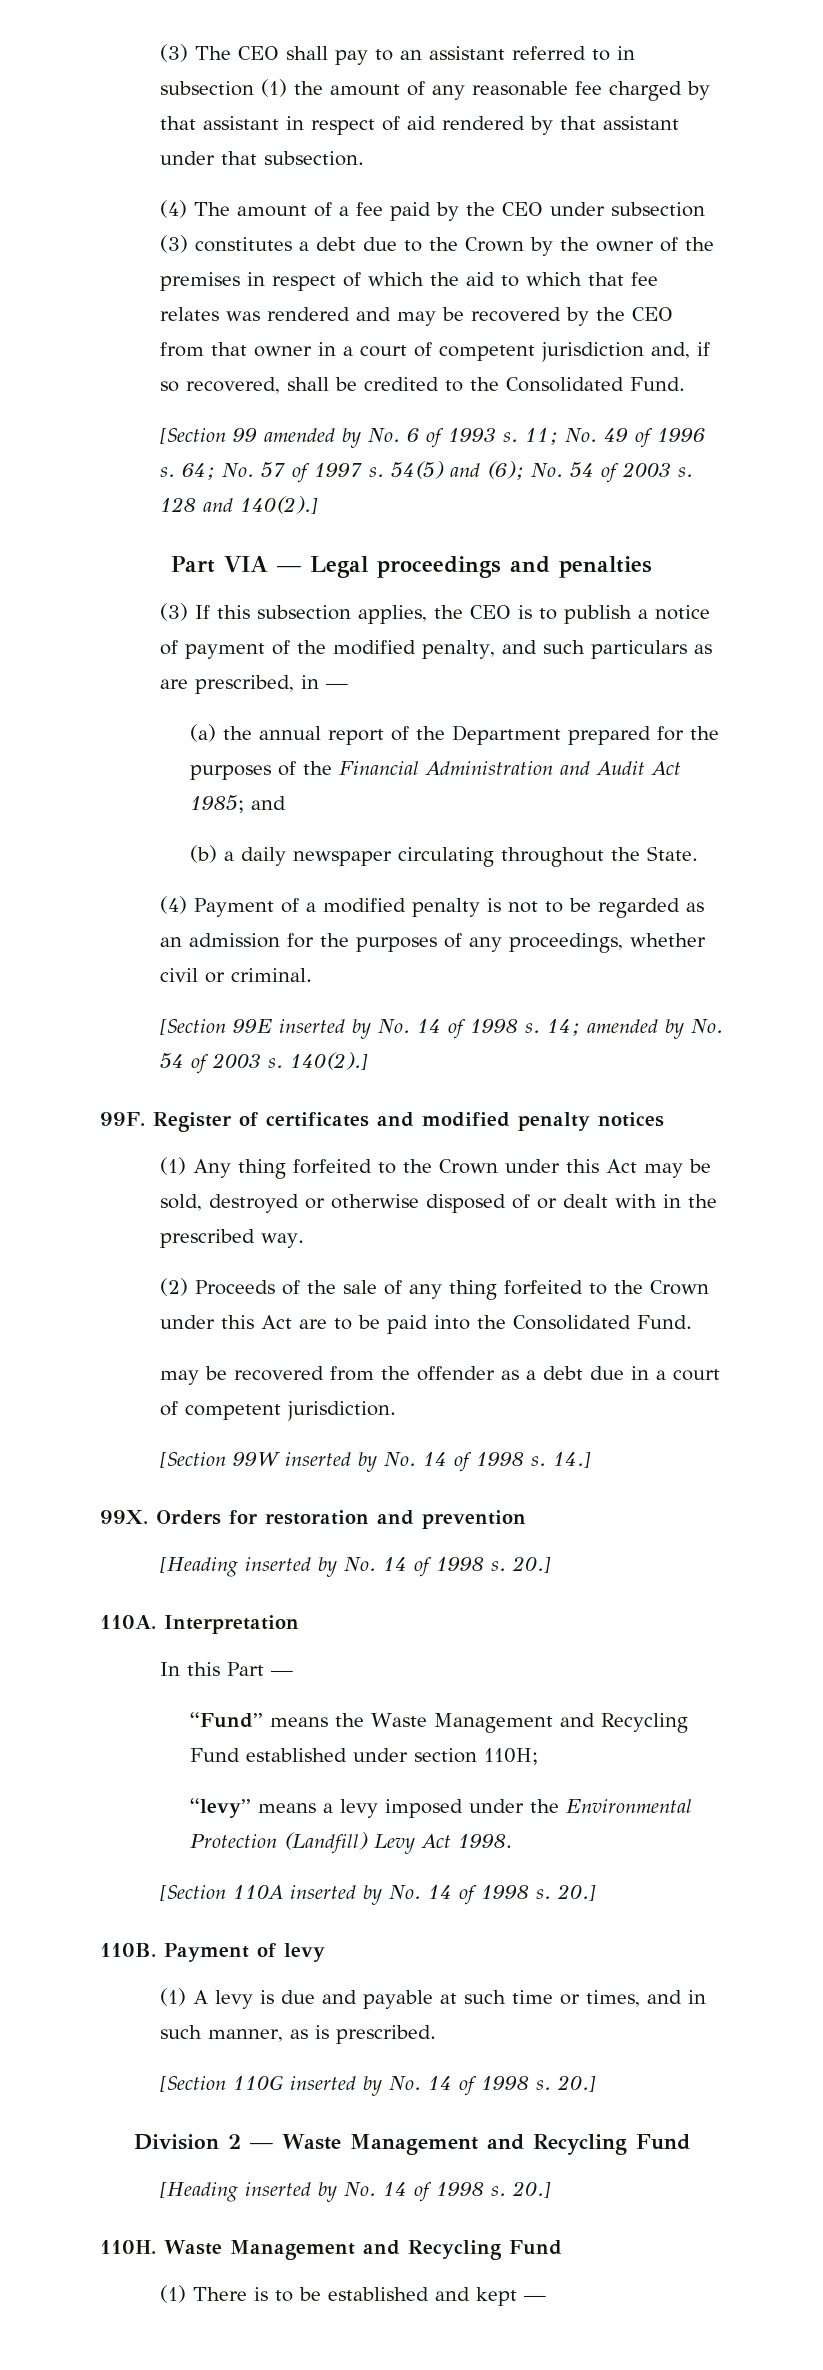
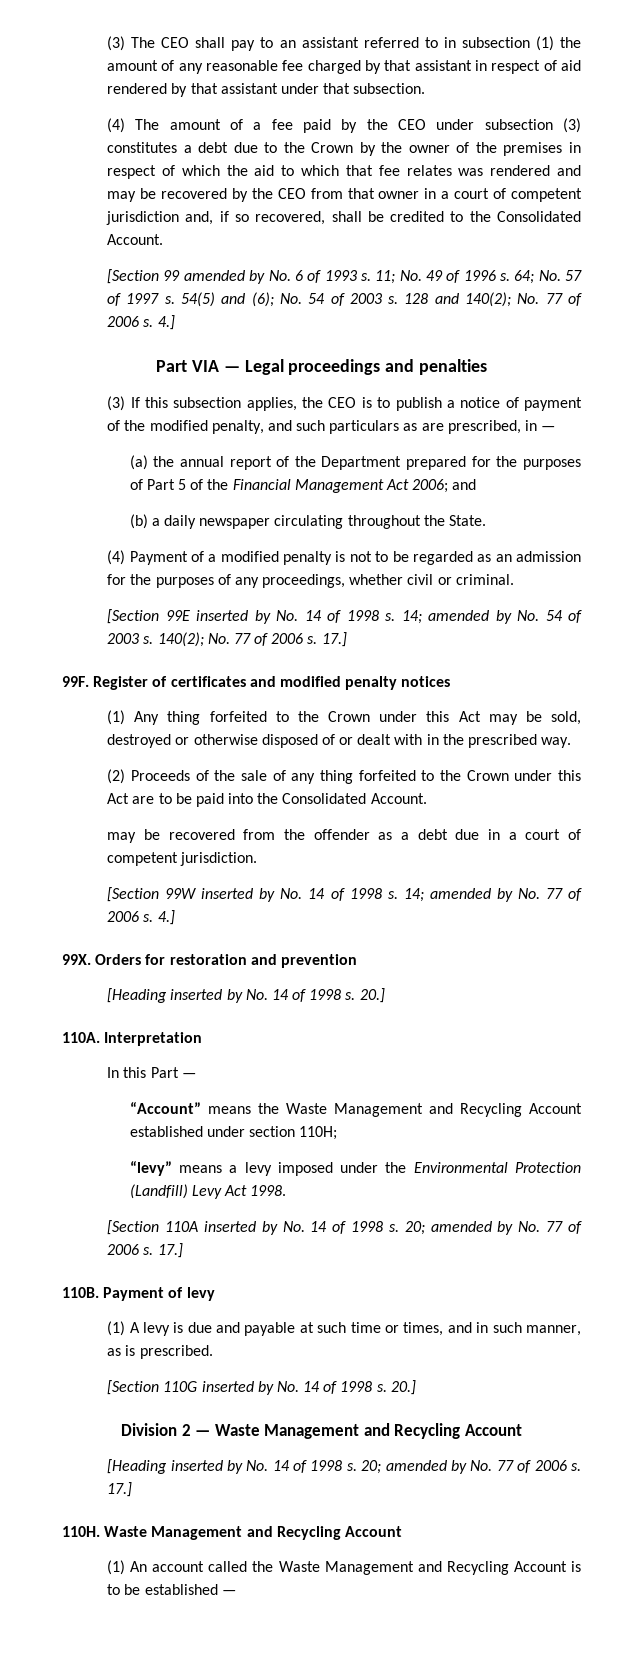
- (4) The amount of a fee paid by the CEO under subsection (3) constitutes a debt due to the Crown by the owner of the premises in respect of which the aid to which that fee relates was rendered and may be recovered by the CEO from that owner in a court of competent jurisdiction and, if so recovered, shall be credited to the Consolidated Fund.
+ (4) The amount of a fee paid by the CEO under subsection (3) constitutes a debt due to the Crown by the owner of the premises in respect of which the aid to which that fee relates was rendered and may be recovered by the CEO from that owner in a court of competent jurisdiction and, if so recovered, shall be credited to the Consolidated Account.
- 128 and 140(2).]
+ 128 and 140(2); No. 77 of 2006 s. 4.]
- (a) the annual report of the Department prepared for the purposes of the Financial Administration and Audit Act 1985; and
+ (a) the annual report of the Department prepared for the purposes of Part 5 of the Financial Management Act 2006; and
- 14; amended by No. 54 of 2003 s. 140(2).]
+ 14; amended by No. 54 of 2003 s. 140(2); No. 77 of 2006 s. 17.]
- (2) Proceeds of the sale of any thing forfeited to the Crown under this Act are to be paid into the Consolidated Fund.
+ (2) Proceeds of the sale of any thing forfeited to the Crown under this Act are to be paid into the Consolidated Account.
- 14.]
+ 14; amended by No. 77 of 2006 s. 4.]
- “Fund” means the Waste Management and Recycling Fund established under section 110H;
+ “Account” means the Waste Management and Recycling Account established under section 110H;
- [Section 110A inserted by No. 14 of 1998 s. 20.]
+ [Section 110A inserted by No. 14 of 1998 s. 20; amended by No. 77 of 2006 s. 17.]
- Division 2 — Waste Management and Recycling Fund
- [Heading inserted by No. 14 of 1998 s. 20.]
+ Division 2 — Waste Management and Recycling Account
+ [Heading inserted by No. 14 of 1998 s. 20; amended by No. 77 of 2006 s. 17.]
- 110H. Waste Management and Recycling Fund
- (1) There is to be established and kept —
+ 110H. Waste Management and Recycling Account
+ (1) An account called the Waste Management and Recycling Account is to be established —

